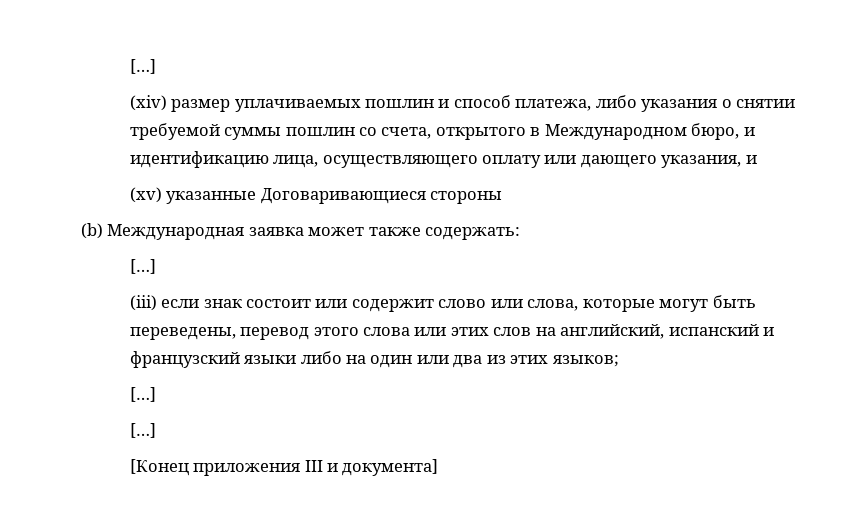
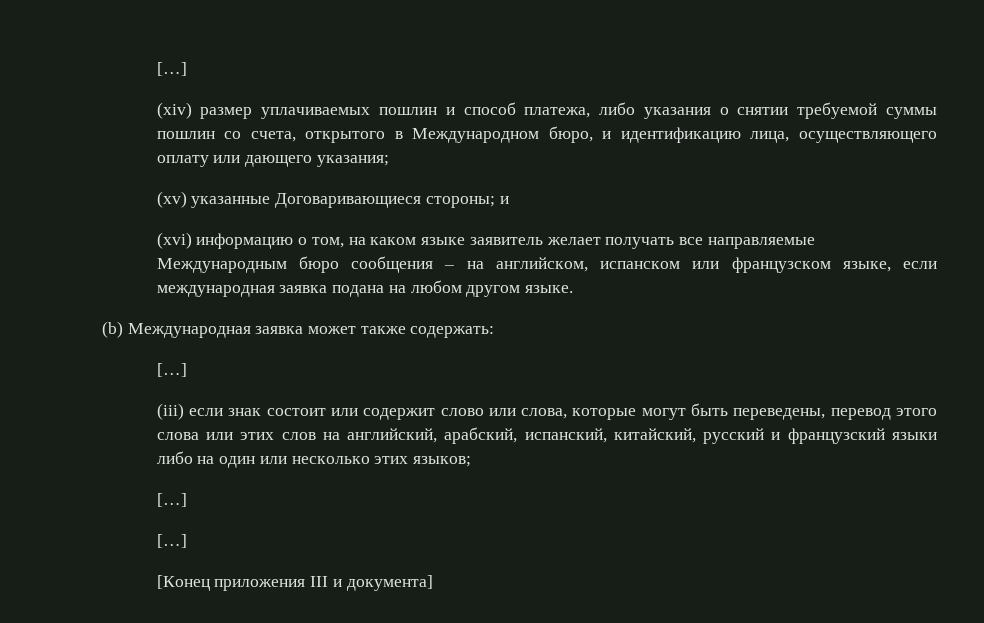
- (xiv) размер уплачиваемых пошлин и способ платежа, либо указания о снятии требуемой суммы пошлин со счета, открытого в Международном бюро, и идентификацию лица, осуществляющего оплату или дающего указания, и
+ (xiv) размер уплачиваемых пошлин и способ платежа, либо указания о снятии требуемой суммы пошлин со счета, открытого в Международном бюро, и идентификацию лица, осуществляющего оплату или дающего указания;
- (xv) указанные Договаривающиеся стороны
+ (xv) указанные Договаривающиеся стороны; и
+ (xvi) информацию о том, на каком языке заявитель желает получать все направляемые Международным бюро сообщения – на английском, испанском или французском языке, если международная заявка подана на любом другом языке.
- (iii) если знак состоит или содержит слово или слова, которые могут быть переведены, перевод этого слова или этих слов на английский, испанский и французский языки либо на один или два из этих языков;
+ (iii) если знак состоит или содержит слово или слова, которые могут быть переведены, перевод этого слова или этих слов на английский, арабский, испанский, китайский, русский и французский языки либо на один или несколько этих языков;

